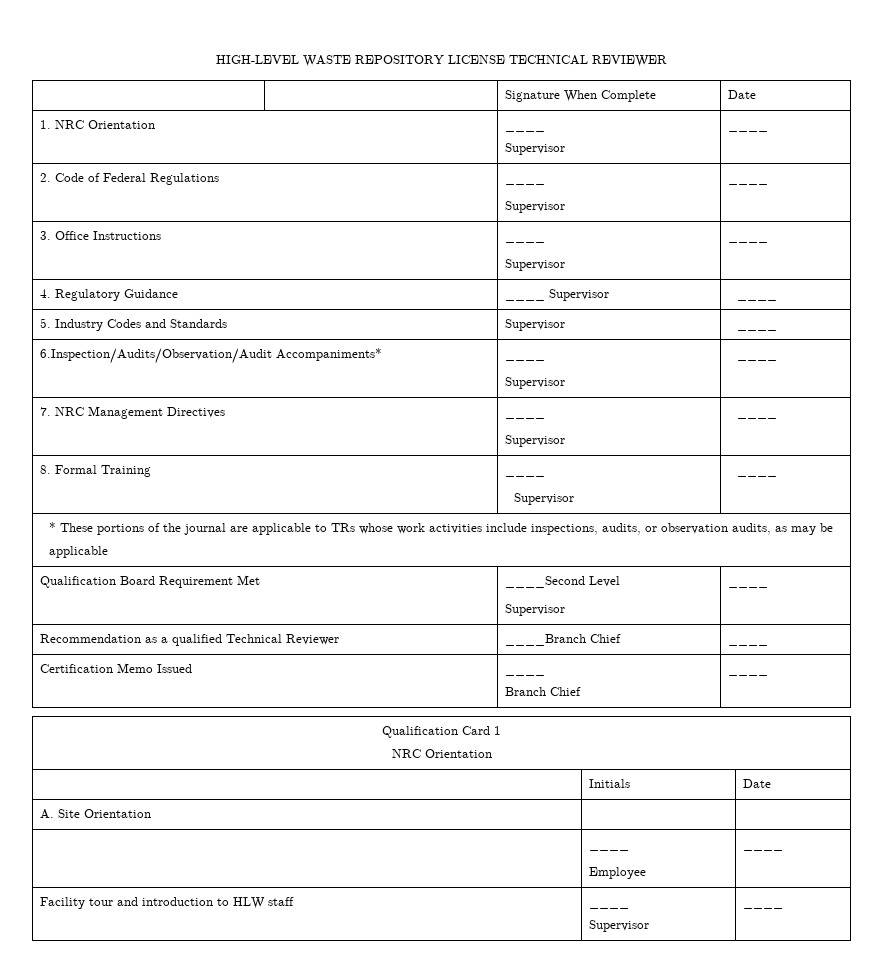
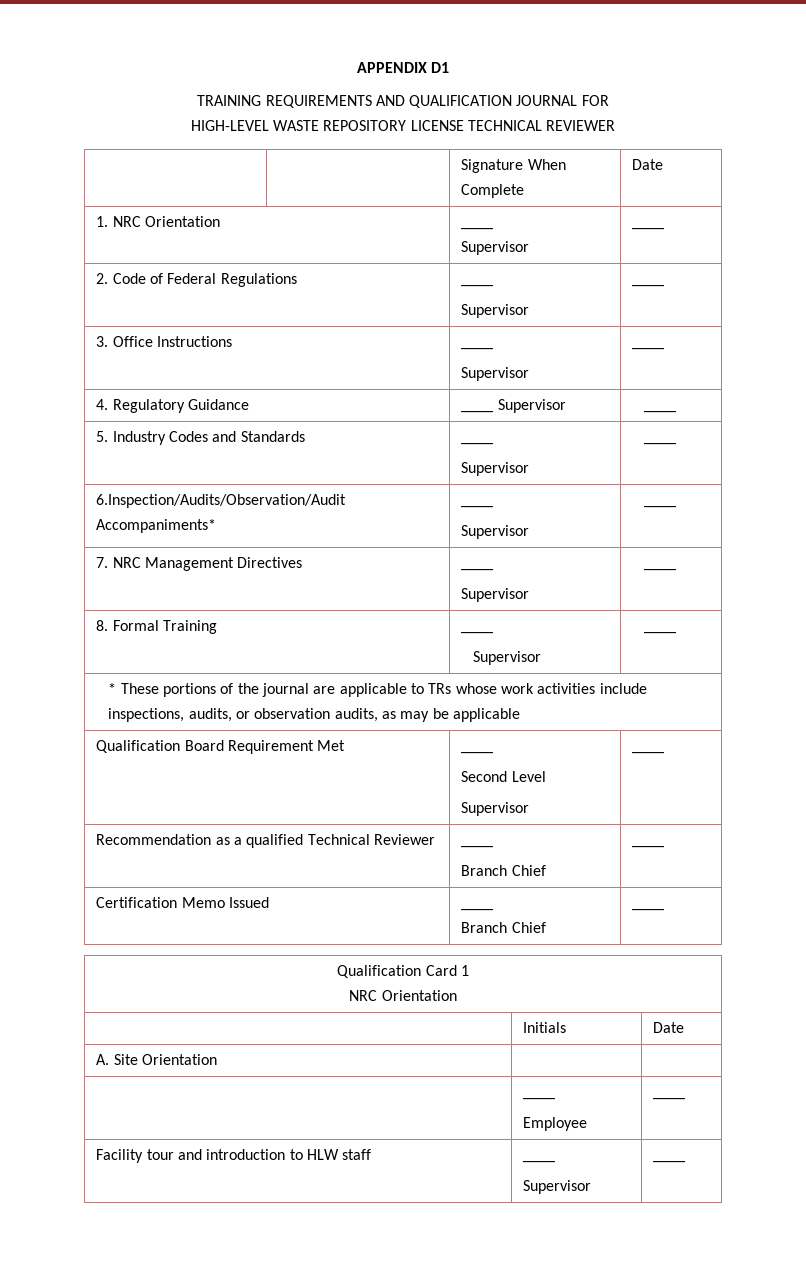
+ APPENDIX D1
+ TRAINING REQUIREMENTS AND QUALIFICATION JOURNAL FOR
- 5. Industry Codes and Standards | Supervisor | ____
+ 5. Industry Codes and Standards | ____
+ Supervisor | ____
- Qualification Board Requirement Met | ____Second Level
+ Qualification Board Requirement Met | ____
+ Second Level
- Recommendation as a qualified Technical Reviewer | ____Branch Chief | ____
+ Recommendation as a qualified Technical Reviewer | ____
+ Branch Chief | ____

